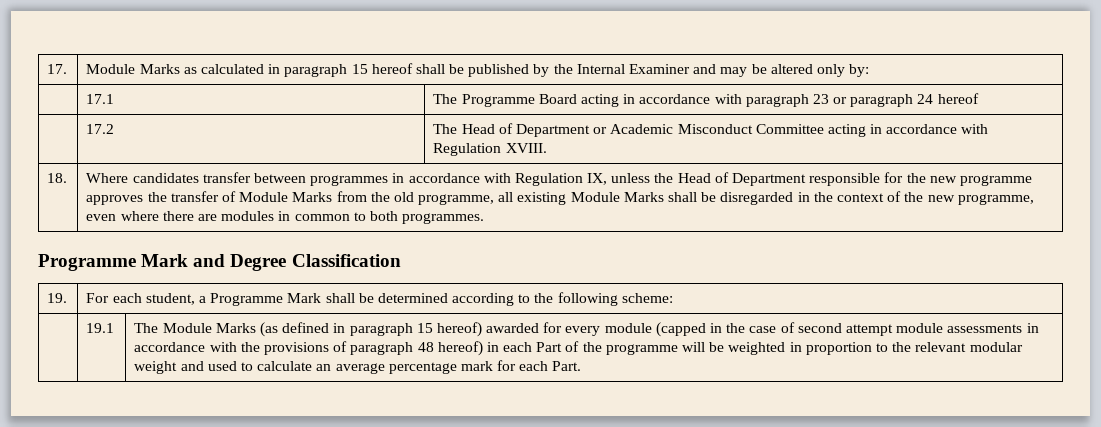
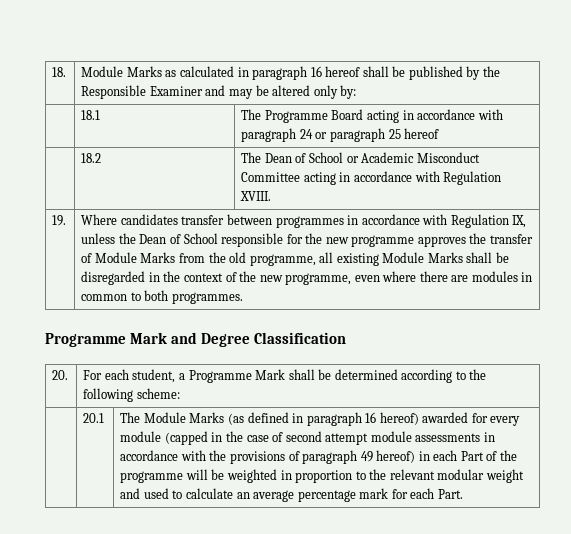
- 17. | Module Marks as calculated in paragraph 15 hereof shall be published by the Internal Examiner and may be altered only by:
+ 18. | Module Marks as calculated in paragraph 16 hereof shall be published by the Responsible Examiner and may be altered only by:
- | 17.1 | The Programme Board acting in accordance with paragraph 23 or paragraph 24 hereof
+ | 18.1 | The Programme Board acting in accordance with paragraph 24 or paragraph 25 hereof
- | 17.2 | The Head of Department or Academic Misconduct Committee acting in accordance with Regulation XVIII.
+ | 18.2 | The Dean of School or Academic Misconduct Committee acting in accordance with Regulation XVIII.
- 18.
+ 19.
- Where candidates transfer between programmes in accordance with Regulation IX, unless the Head of Department responsible for the new programme approves the transfer of Module Marks from the old programme, all existing Module Marks shall be disregarded in the context of the new programme, even where there are modules in common to both programmes.
+ Where candidates transfer between programmes in accordance with Regulation IX, unless the Dean of School responsible for the new programme approves the transfer of Module Marks from the old programme, all existing Module Marks shall be disregarded in the context of the new programme, even where there are modules in common to both programmes.
- 19. | For each student, a Programme Mark shall be determined according to the following scheme:
+ 20. | For each student, a Programme Mark shall be determined according to the following scheme:
- 19.1
+ 20.1
- The Module Marks (as defined in paragraph 15 hereof) awarded for every module (capped in the case of second attempt module assessments in accordance with the provisions of paragraph 48 hereof) in each Part of the programme will be weighted in proportion to the relevant modular weight and used to calculate an average percentage mark for each Part.
+ The Module Marks (as defined in paragraph 16 hereof) awarded for every module (capped in the case of second attempt module assessments in accordance with the provisions of paragraph 49 hereof) in each Part of the programme will be weighted in proportion to the relevant modular weight and used to calculate an average percentage mark for each Part.

